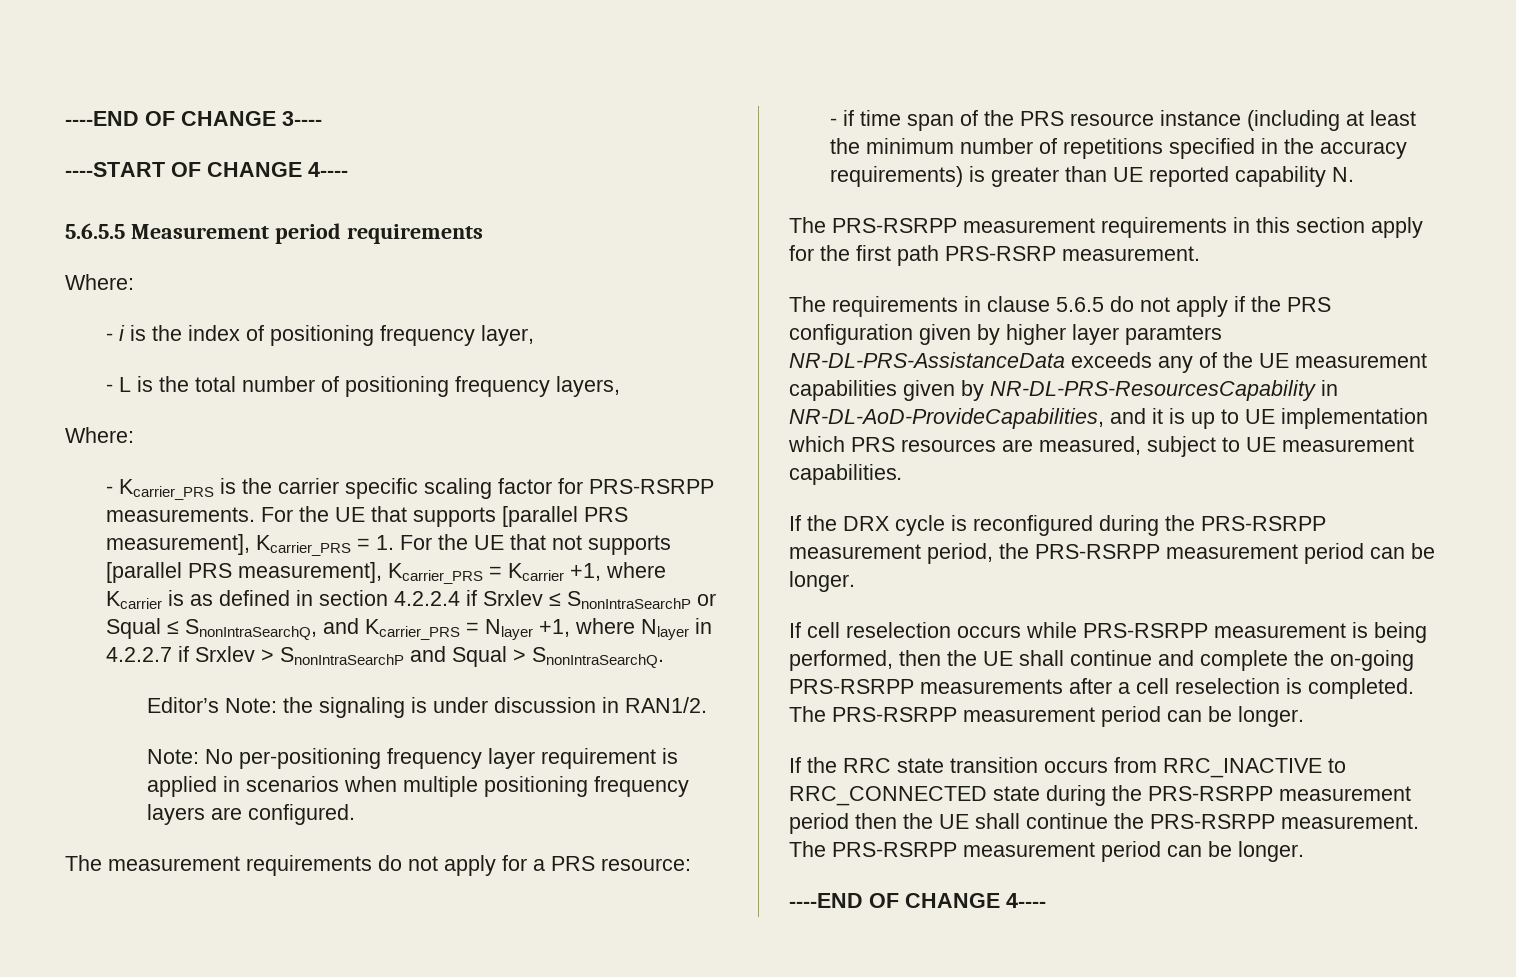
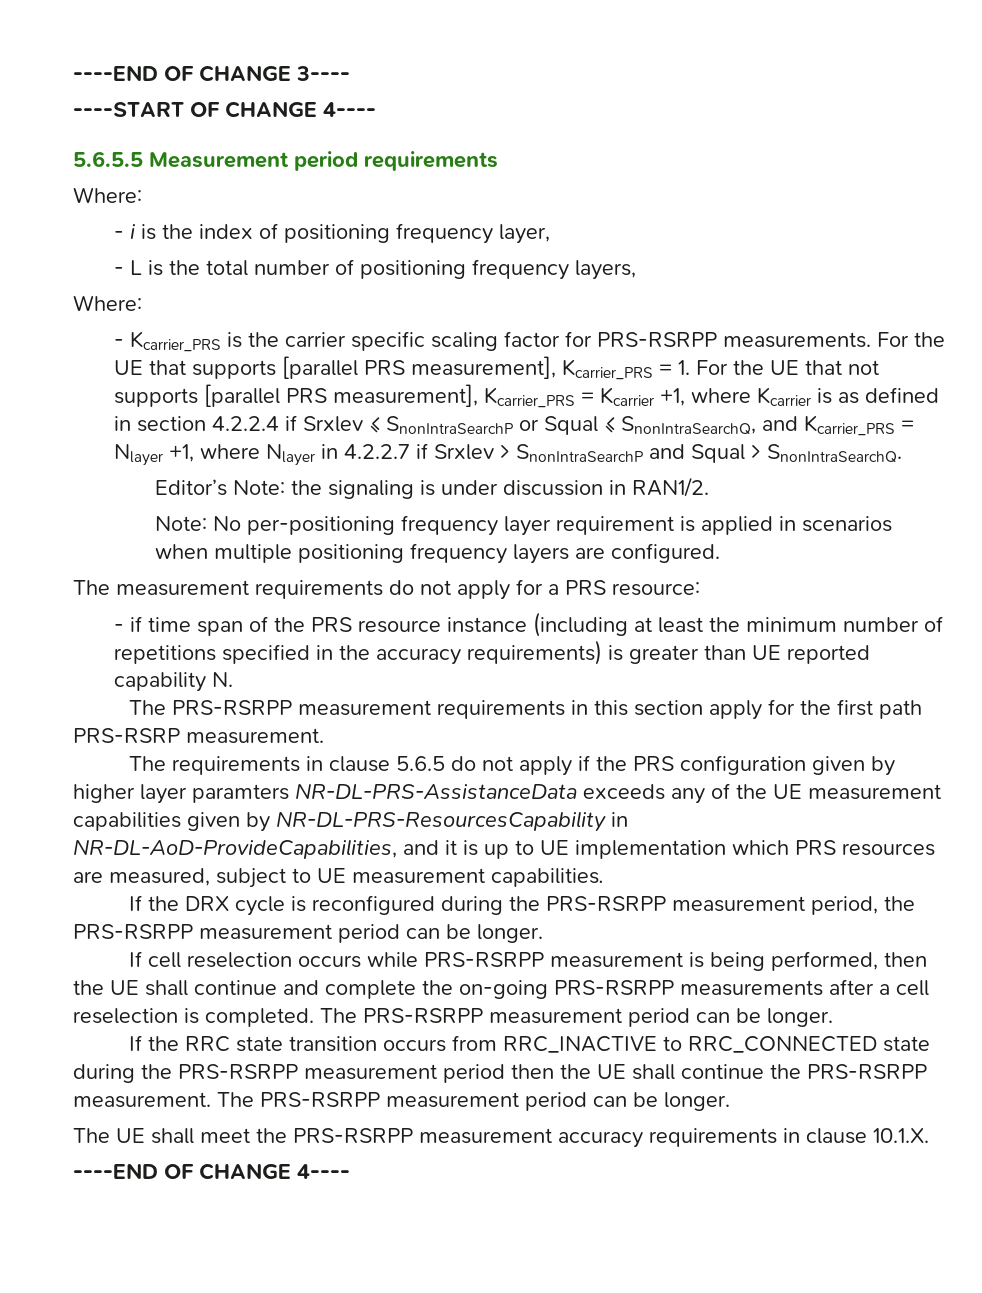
+ The UE shall meet the PRS-RSRPP measurement accuracy requirements in clause 10.1.X.

